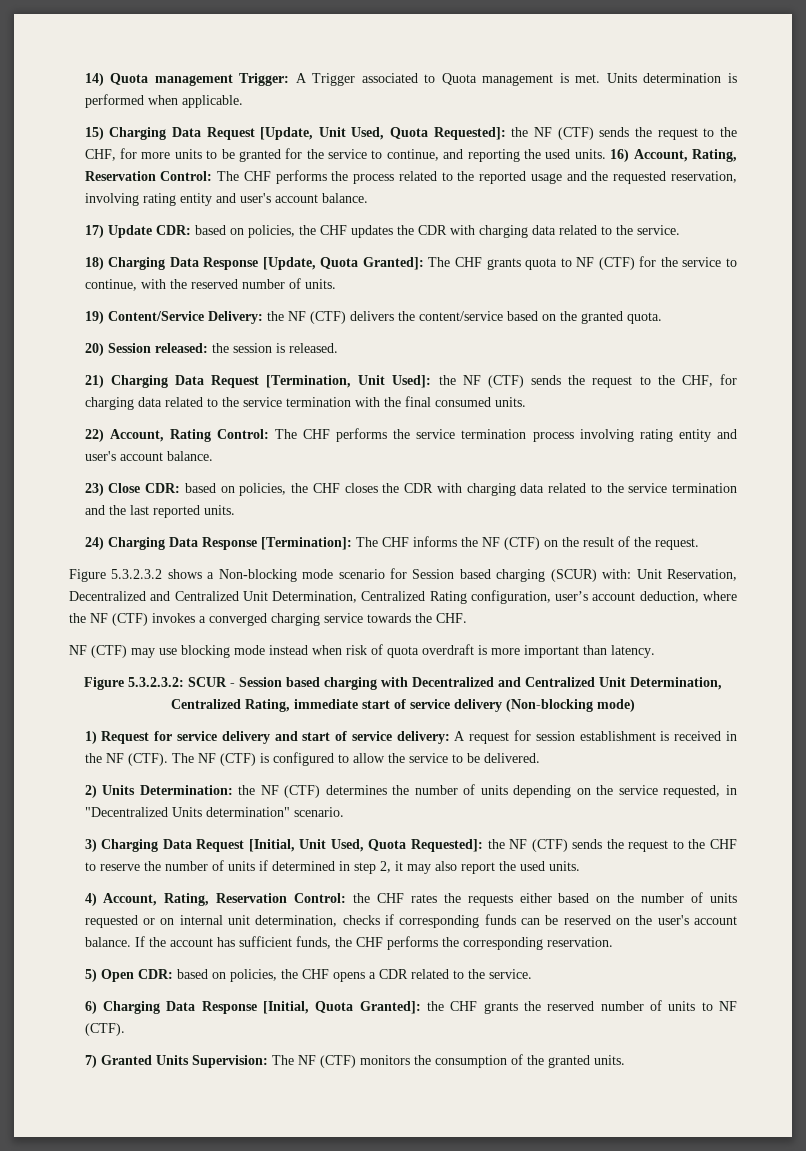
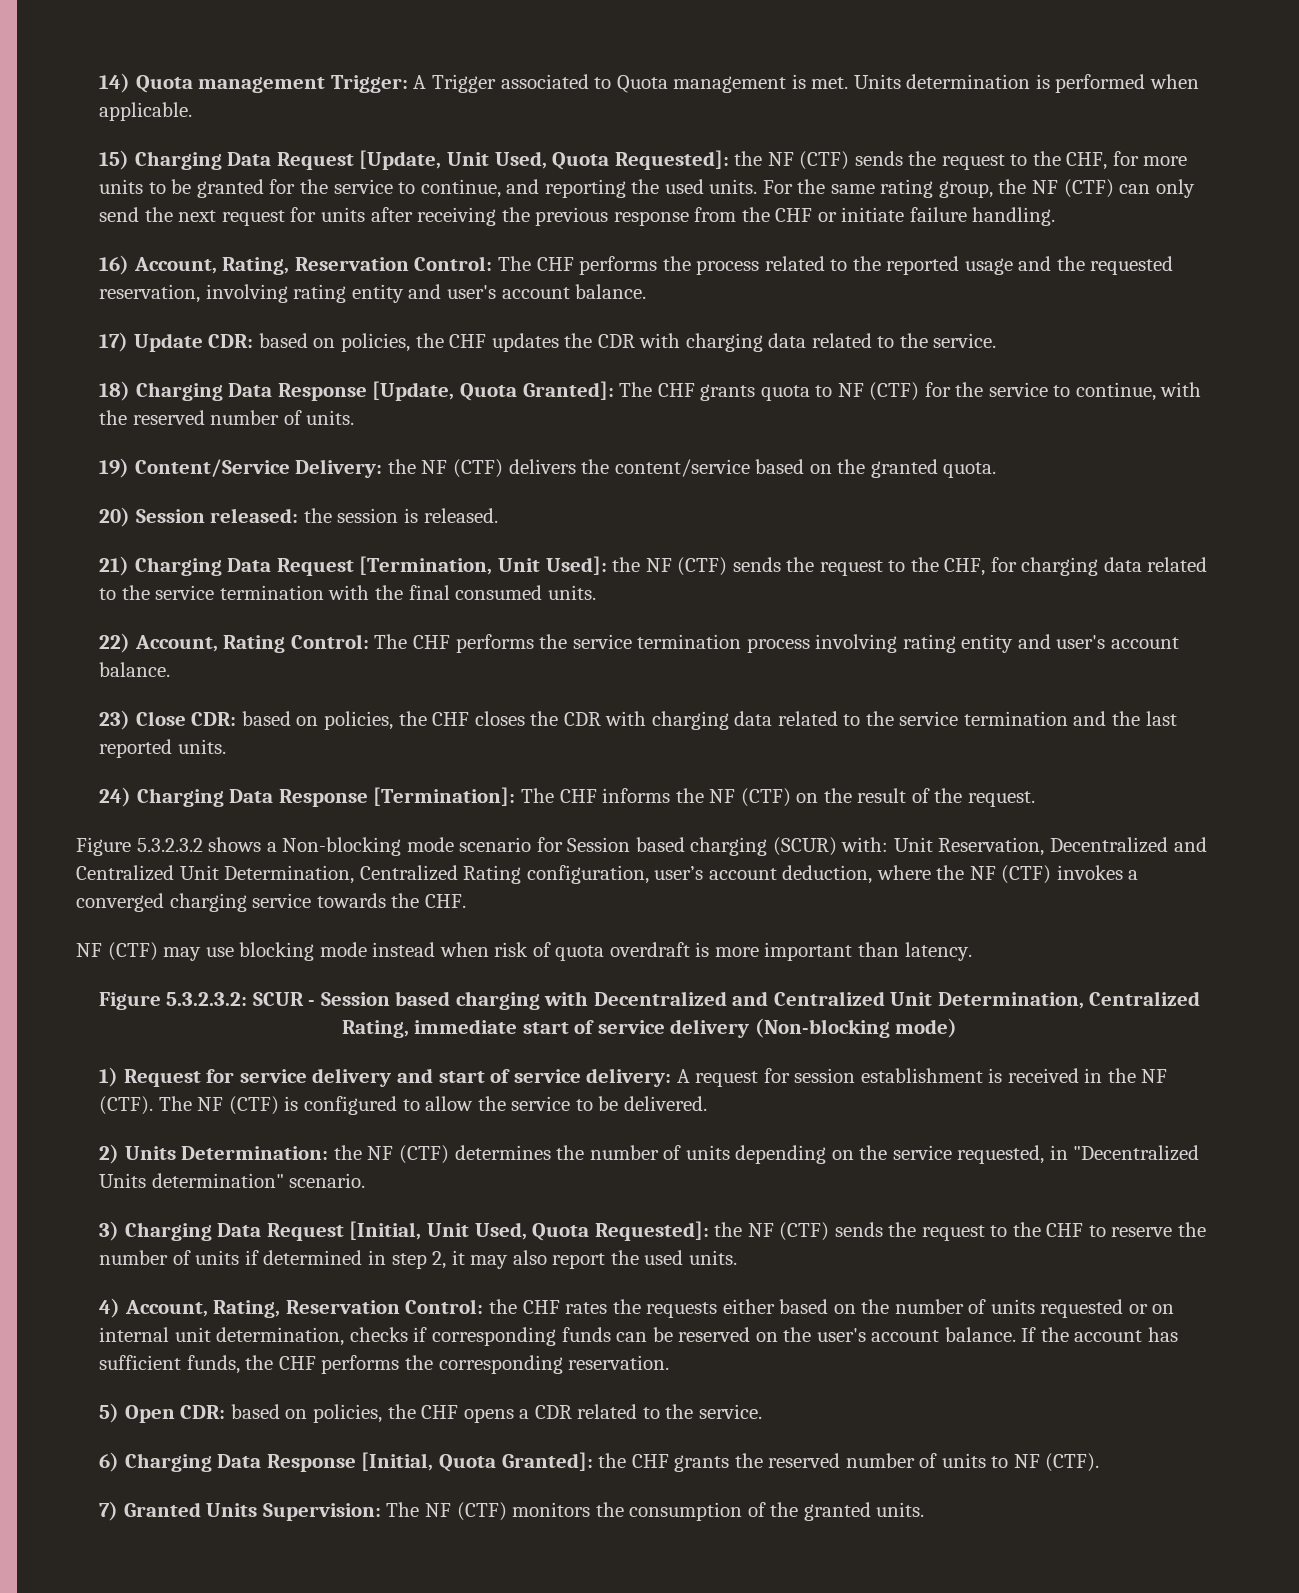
- 15) Charging Data Request [Update, Unit Used, Quota Requested]: the NF (CTF) sends the request to the CHF, for more units to be granted for the service to continue, and reporting the used units. 16) Account, Rating, Reservation Control: The CHF performs the process related to the reported usage and the requested reservation, involving rating entity and user's account balance.
+ 15) Charging Data Request [Update, Unit Used, Quota Requested]: the NF (CTF) sends the request to the CHF, for more units to be granted for the service to continue, and reporting the used units. For the same rating group, the NF (CTF) can only send the next request for units after receiving the previous response from the CHF or initiate failure handling.
+ 16) Account, Rating, Reservation Control: The CHF performs the process related to the reported usage and the requested reservation, involving rating entity and user's account balance.

